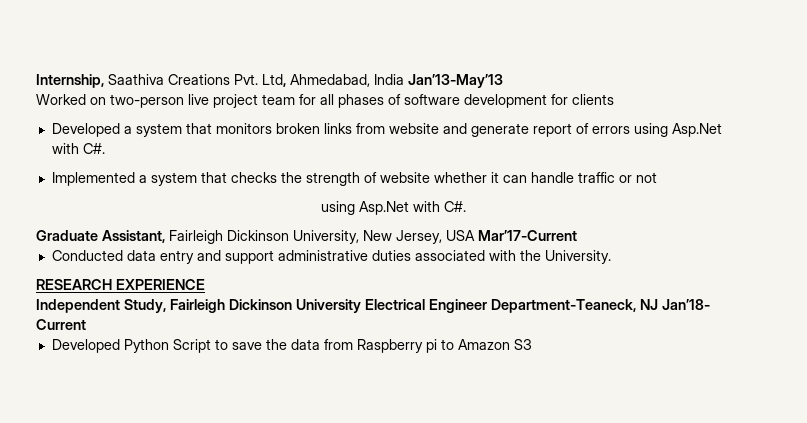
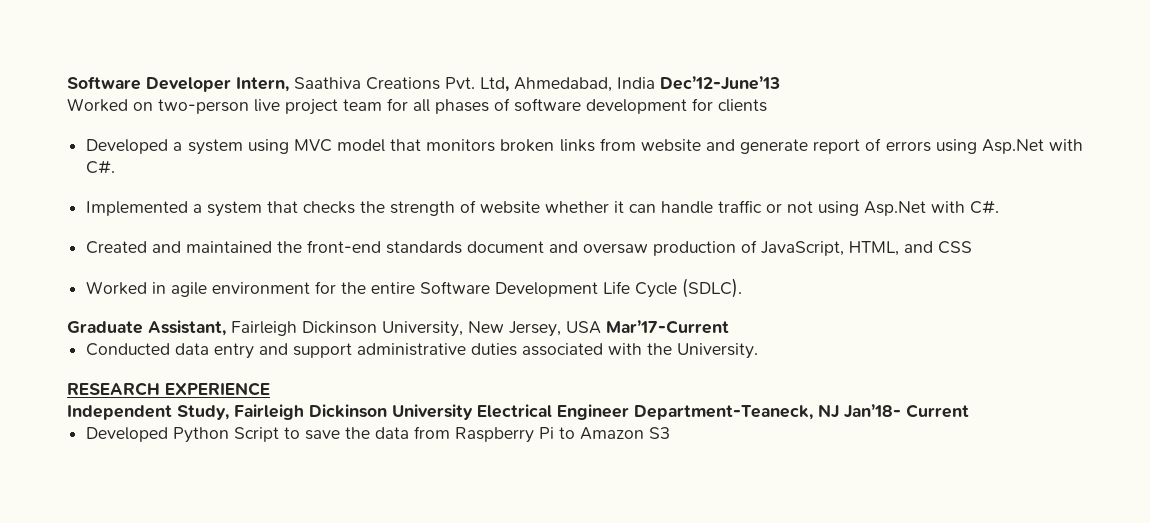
- Internship, Saathiva Creations Pvt. Ltd, Ahmedabad, India Jan’13-May’13
+ Software Developer Intern, Saathiva Creations Pvt. Ltd, Ahmedabad, India Dec’12-June’13
- Developed a system that monitors broken links from website and generate report of errors using Asp.Net with C#.
+ Developed a system using MVC model that monitors broken links from website and generate report of errors using Asp.Net with C#.
- Implemented a system that checks the strength of website whether it can handle traffic or not
- using Asp.Net with C#.
+ Implemented a system that checks the strength of website whether it can handle traffic or not using Asp.Net with C#.
+ Created and maintained the front-end standards document and oversaw production of JavaScript, HTML, and CSS
+ Worked in agile environment for the entire Software Development Life Cycle (SDLC).
- Developed Python Script to save the data from Raspberry pi to Amazon S3
+ Developed Python Script to save the data from Raspberry Pi to Amazon S3

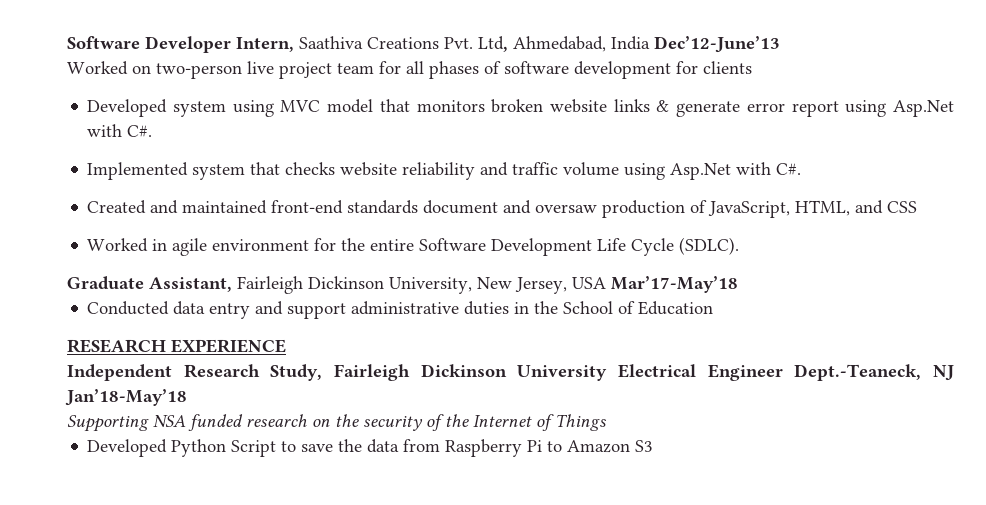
- Developed a system using MVC model that monitors broken links from website and generate report of errors using Asp.Net with C#.
+ Developed system using MVC model that monitors broken website links & generate error report using Asp.Net with C#.
- Implemented a system that checks the strength of website whether it can handle traffic or not using Asp.Net with C#.
+ Implemented system that checks website reliability and traffic volume using Asp.Net with C#.
- Created and maintained the front-end standards document and oversaw production of JavaScript, HTML, and CSS
+ Created and maintained front-end standards document and oversaw production of JavaScript, HTML, and CSS
- Graduate Assistant, Fairleigh Dickinson University, New Jersey, USA Mar’17-Current
+ Graduate Assistant, Fairleigh Dickinson University, New Jersey, USA Mar’17-May’18
- Conducted data entry and support administrative duties associated with the University.
+ Conducted data entry and support administrative duties in the School of Education
- Independent Study, Fairleigh Dickinson University Electrical Engineer Department-Teaneck, NJ Jan’18- Current
+ Independent Research Study, Fairleigh Dickinson University Electrical Engineer Dept.-Teaneck, NJ Jan’18-May’18
+ Supporting NSA funded research on the security of the Internet of Things

